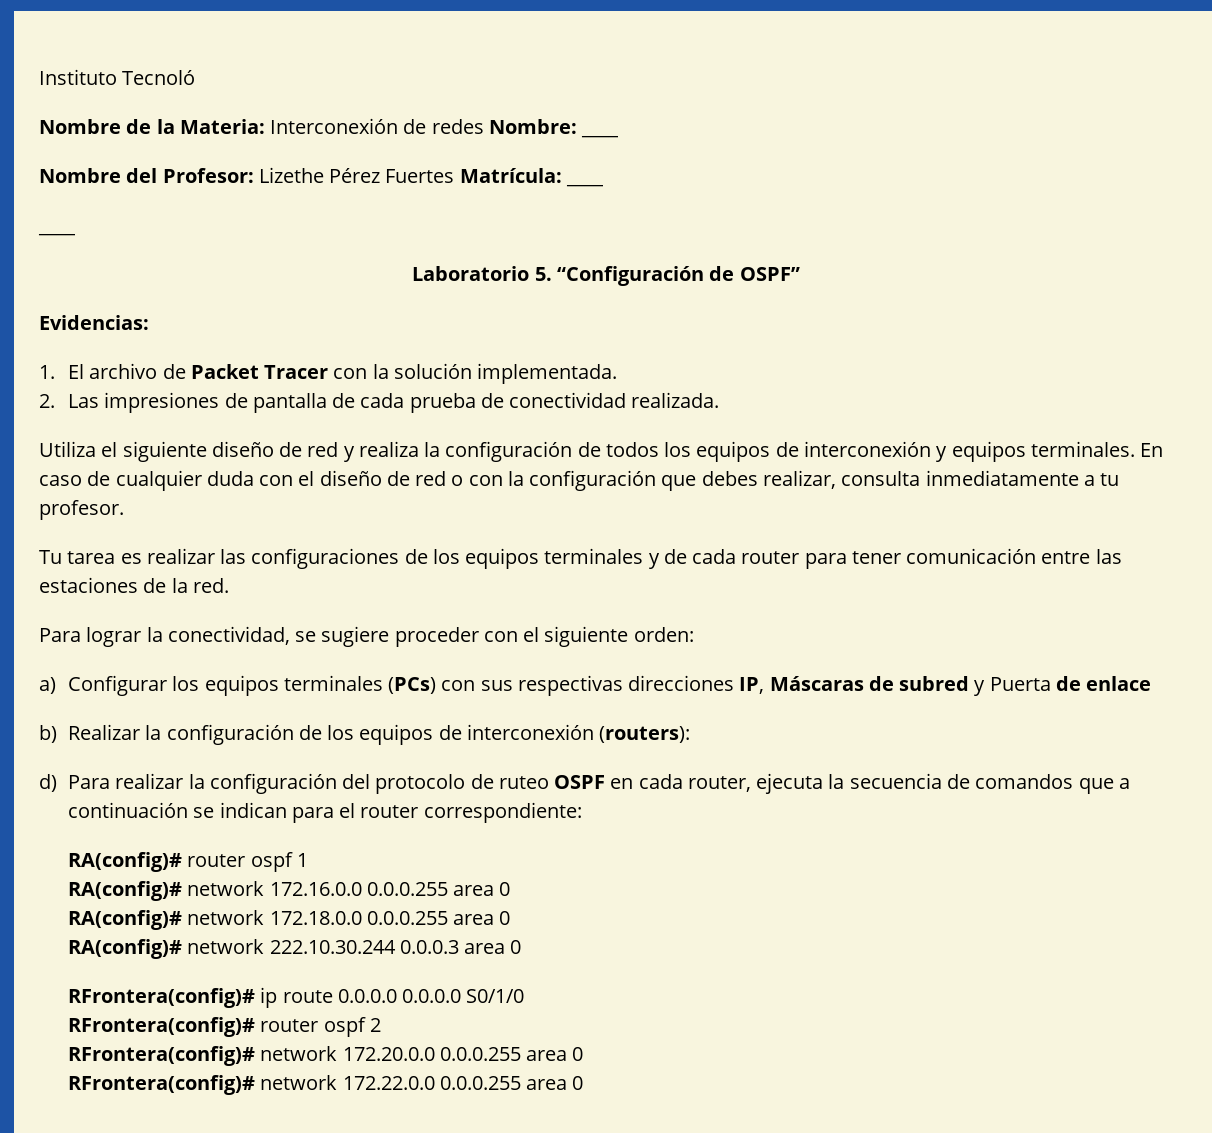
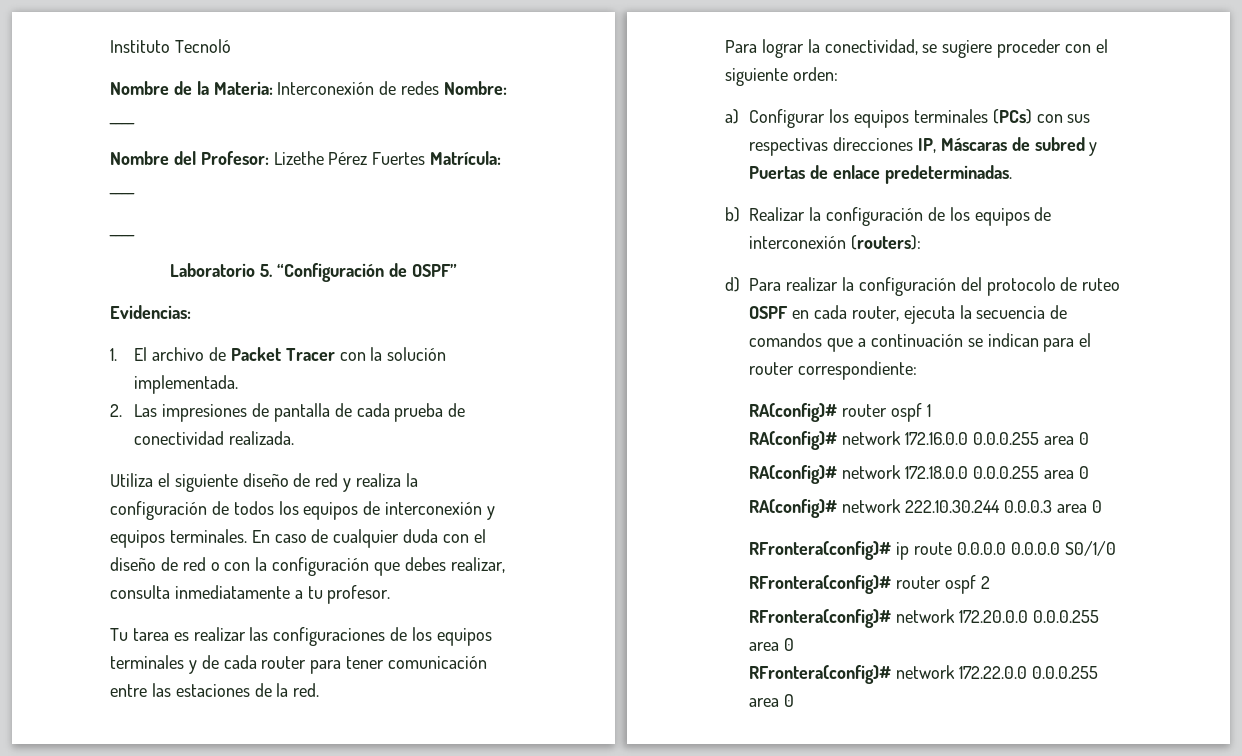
- a) Configurar los equipos terminales (PCs) con sus respectivas direcciones IP, Máscaras de subred y Puerta de enlace
+ a) Configurar los equipos terminales (PCs) con sus respectivas direcciones IP, Máscaras de subred y Puertas de enlace predeterminadas.

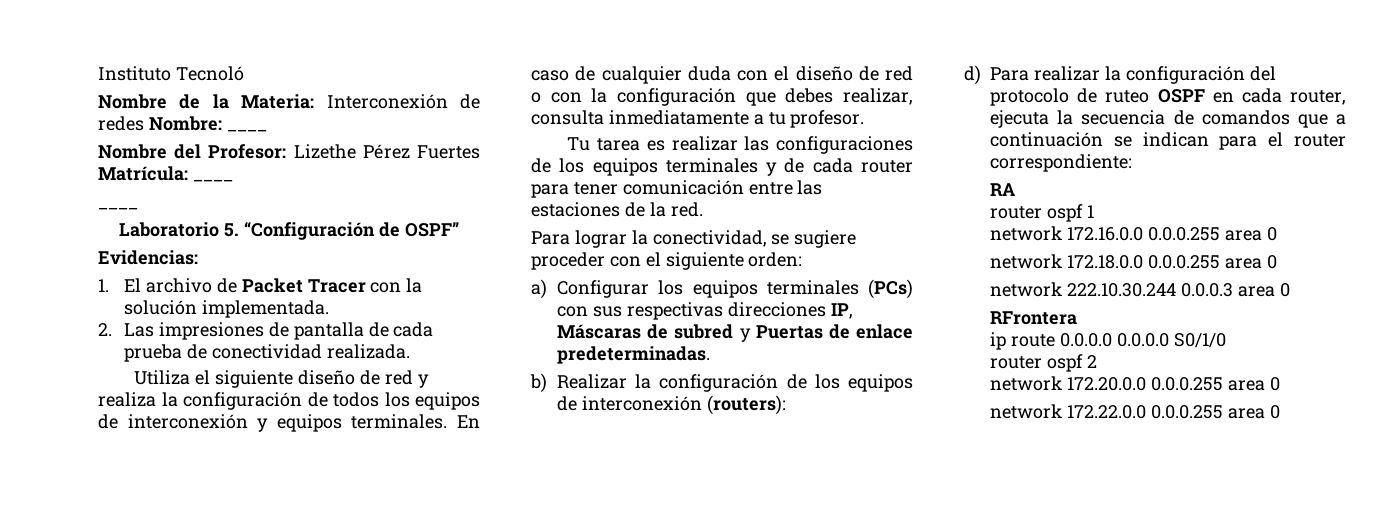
- RA(config)# router ospf 1
+ RA
+ router ospf 1
- RA(config)# network 172.16.0.0 0.0.0.255 area 0
+ network 172.16.0.0 0.0.0.255 area 0
- RA(config)# network 172.18.0.0 0.0.0.255 area 0
+ network 172.18.0.0 0.0.0.255 area 0
- RA(config)# network 222.10.30.244 0.0.0.3 area 0
+ network 222.10.30.244 0.0.0.3 area 0
- RFrontera(config)# ip route 0.0.0.0 0.0.0.0 S0/1/0
+ RFrontera
+ ip route 0.0.0.0 0.0.0.0 S0/1/0
- RFrontera(config)# router ospf 2
+ router ospf 2
- RFrontera(config)# network 172.20.0.0 0.0.0.255 area 0
+ network 172.20.0.0 0.0.0.255 area 0
- RFrontera(config)# network 172.22.0.0 0.0.0.255 area 0
+ network 172.22.0.0 0.0.0.255 area 0

